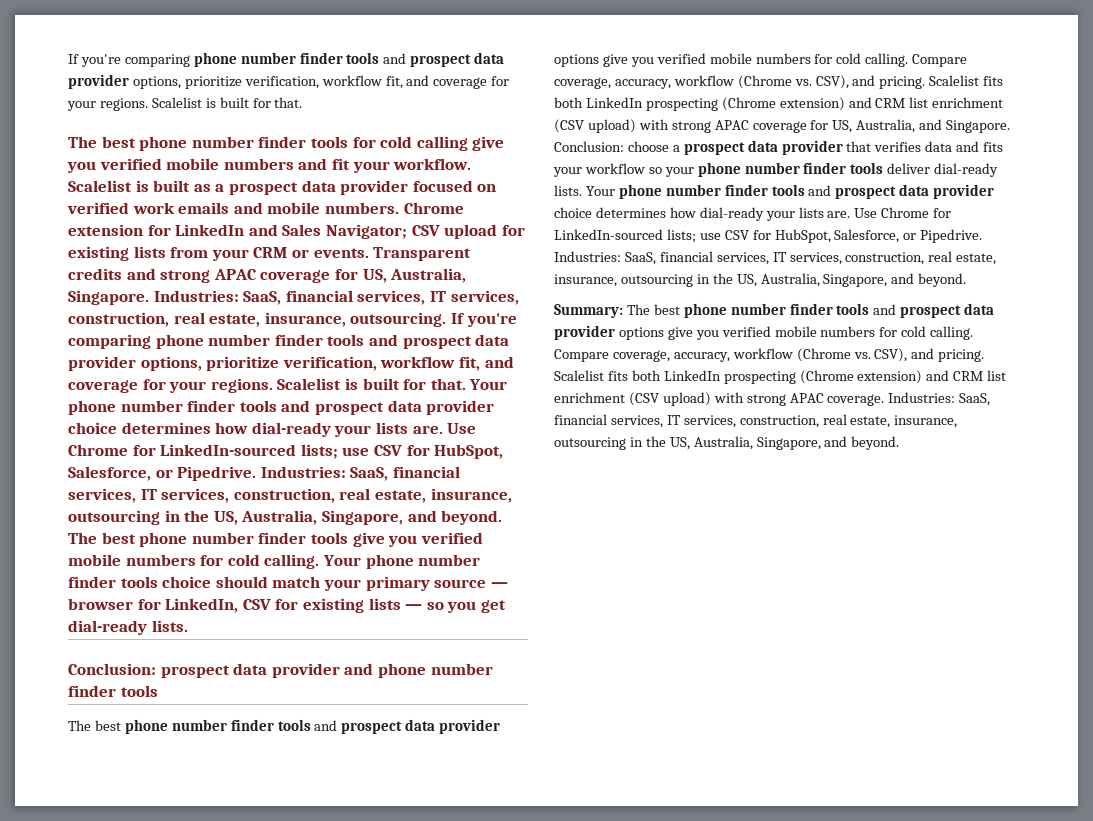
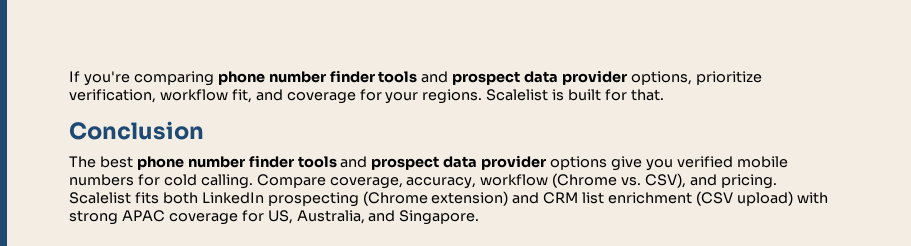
- The best phone number finder tools for cold calling give you verified mobile numbers and fit your workflow. Scalelist is built as a prospect data provider focused on verified work emails and mobile numbers. Chrome extension for LinkedIn and Sales Navigator; CSV upload for existing lists from your CRM or events. Transparent credits and strong APAC coverage for US, Australia, Singapore. Industries: SaaS, financial services, IT services, construction, real estate, insurance, outsourcing. If you're comparing phone number finder tools and prospect data provider options, prioritize verification, workflow fit, and coverage for your regions. Scalelist is built for that. Your phone number finder tools and prospect data provider choice determines how dial-ready your lists are. Use Chrome for LinkedIn-sourced lists; use CSV for HubSpot, Salesforce, or Pipedrive. Industries: SaaS, financial services, IT services, construction, real estate, insurance, outsourcing in the US, Australia, Singapore, and beyond. The best phone number finder tools give you verified mobile numbers for cold calling. Your phone number finder tools choice should match your primary source — browser for LinkedIn, CSV for existing lists — so you get dial-ready lists.
- Conclusion: prospect data provider and phone number finder tools
+ Conclusion
- Conclusion: choose a prospect data provider that verifies data and fits your workflow so your phone number finder tools deliver dial-ready lists. Your phone number finder tools and prospect data provider choice determines how dial-ready your lists are. Use Chrome for LinkedIn-sourced lists; use CSV for HubSpot, Salesforce, or Pipedrive. Industries: SaaS, financial services, IT services, construction, real estate, insurance, outsourcing in the US, Australia, Singapore, and beyond.
- Summary: The best phone number finder tools and prospect data provider options give you verified mobile numbers for cold calling. Compare coverage, accuracy, workflow (Chrome vs. CSV), and pricing. Scalelist fits both LinkedIn prospecting (Chrome extension) and CRM list enrichment (CSV upload) with strong APAC coverage. Industries: SaaS, financial services, IT services, construction, real estate, insurance, outsourcing in the US, Australia, Singapore, and beyond.

